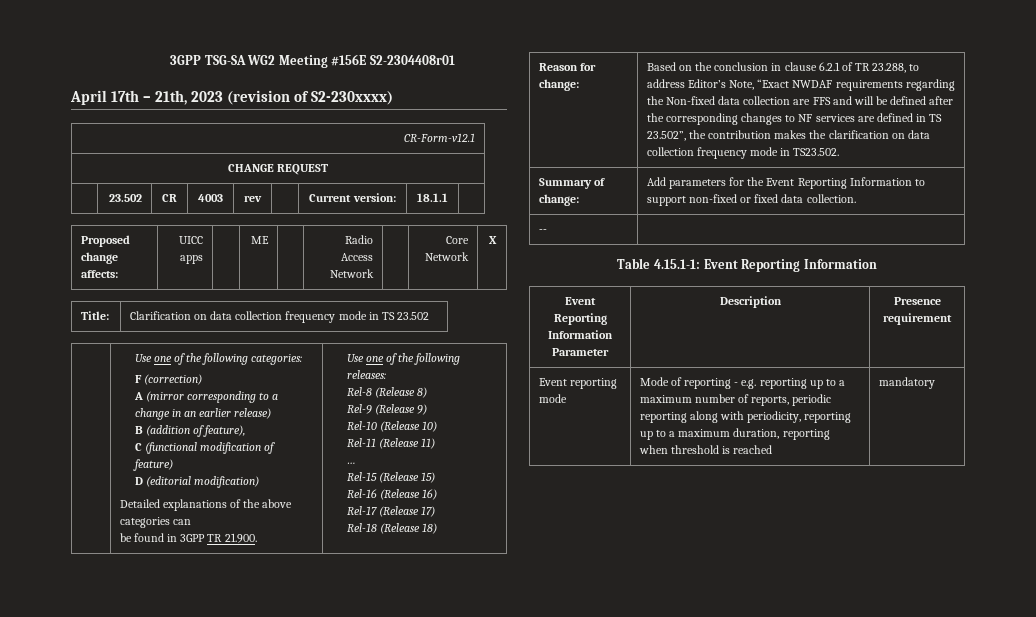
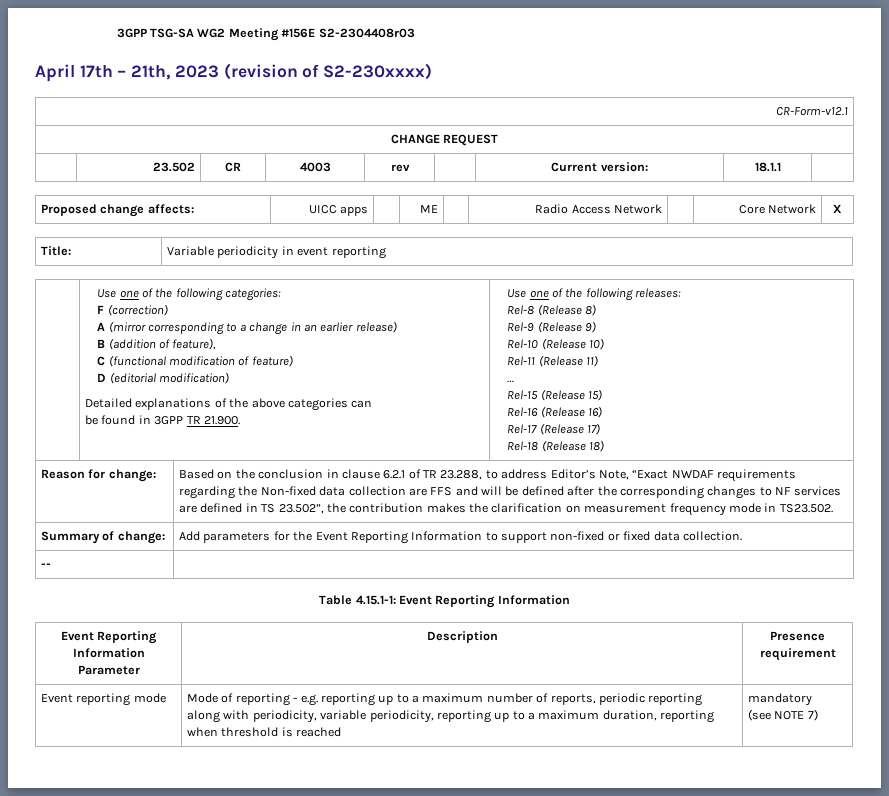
- 3GPP TSG-SA WG2 Meeting #156E S2-2304408r01
+ 3GPP TSG-SA WG2 Meeting #156E S2-2304408r03
- Title: | Clarification on data collection frequency mode in TS 23.502
+ Title: | Variable periodicity in event reporting
- Based on the conclusion in clause 6.2.1 of TR 23.288, to address Editor’s Note, “Exact NWDAF requirements regarding the Non-fixed data collection are FFS and will be defined after the corresponding changes to NF services are defined in TS 23.502”, the contribution makes the clarification on data collection frequency mode in TS23.502.
+ Based on the conclusion in clause 6.2.1 of TR 23.288, to address Editor’s Note, “Exact NWDAF requirements regarding the Non-fixed data collection are FFS and will be defined after the corresponding changes to NF services are defined in TS 23.502”, the contribution makes the clarification on measurement frequency mode in TS23.502.
- Event reporting mode | Mode of reporting - e.g. reporting up to a maximum number of reports, periodic reporting along with periodicity, reporting up to a maximum duration, reporting when threshold is reached | mandatory
+ Event reporting mode | Mode of reporting - e.g. reporting up to a maximum number of reports, periodic reporting along with periodicity, variable periodicity, reporting up to a maximum duration, reporting when threshold is reached | mandatory
+ (see NOTE 7)

